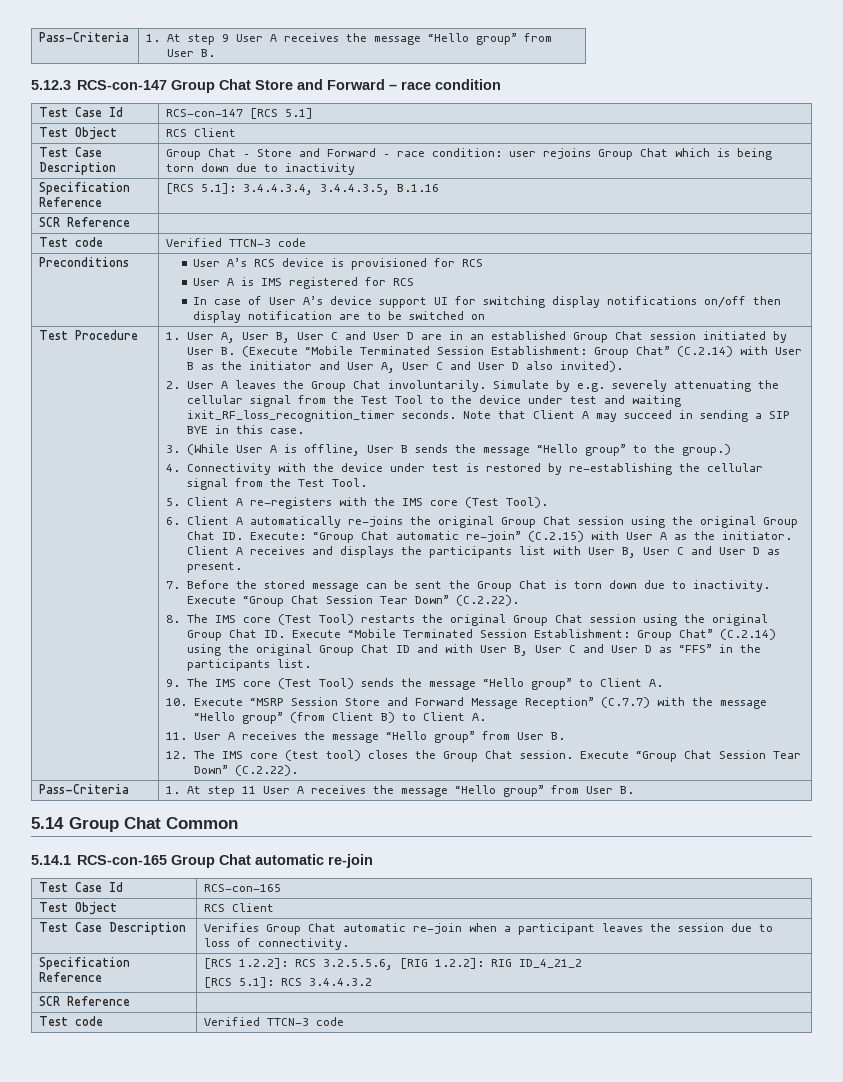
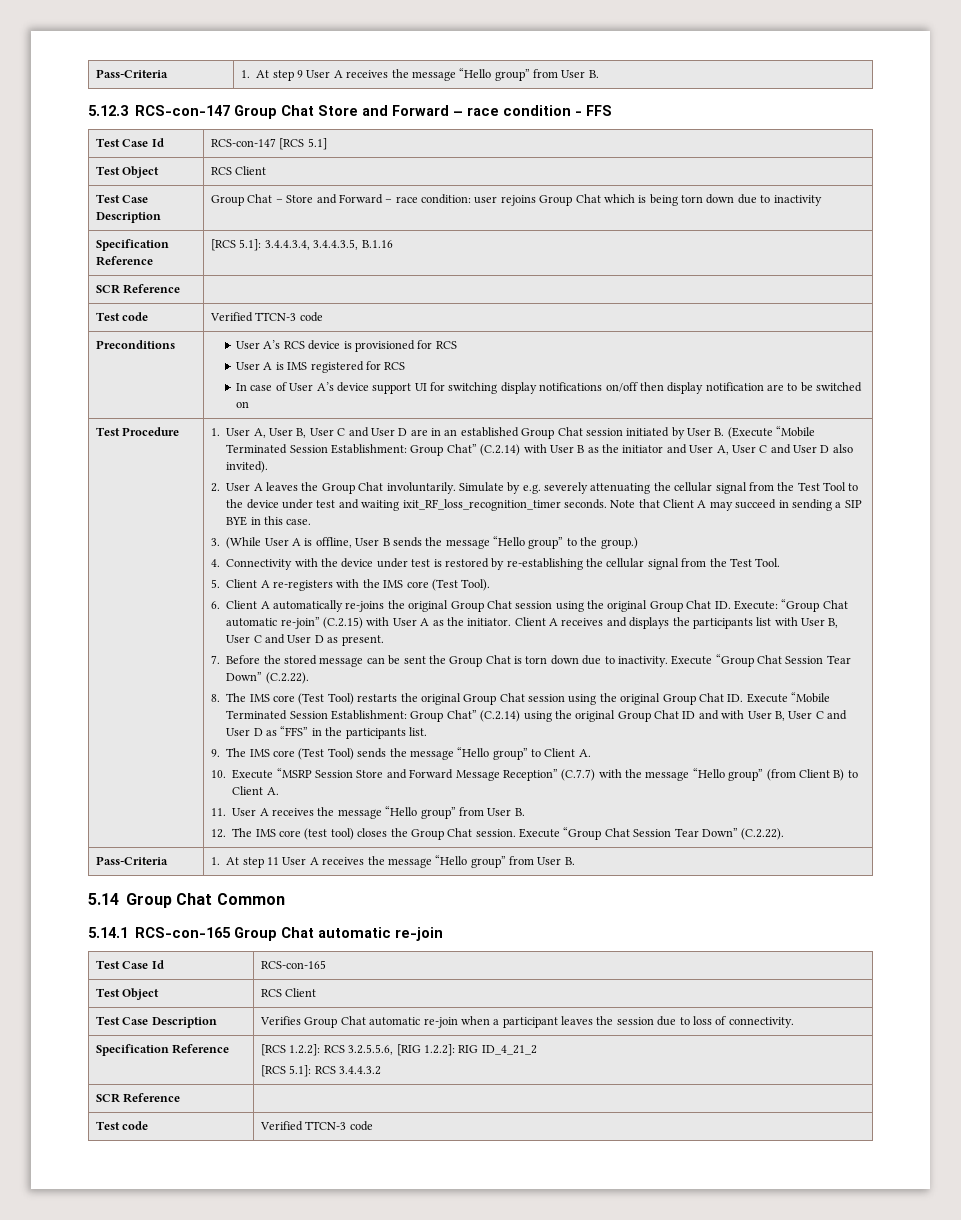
- 5.12.3 RCS-con-147 Group Chat Store and Forward – race condition
+ 5.12.3 RCS-con-147 Group Chat Store and Forward – race condition - FFS

